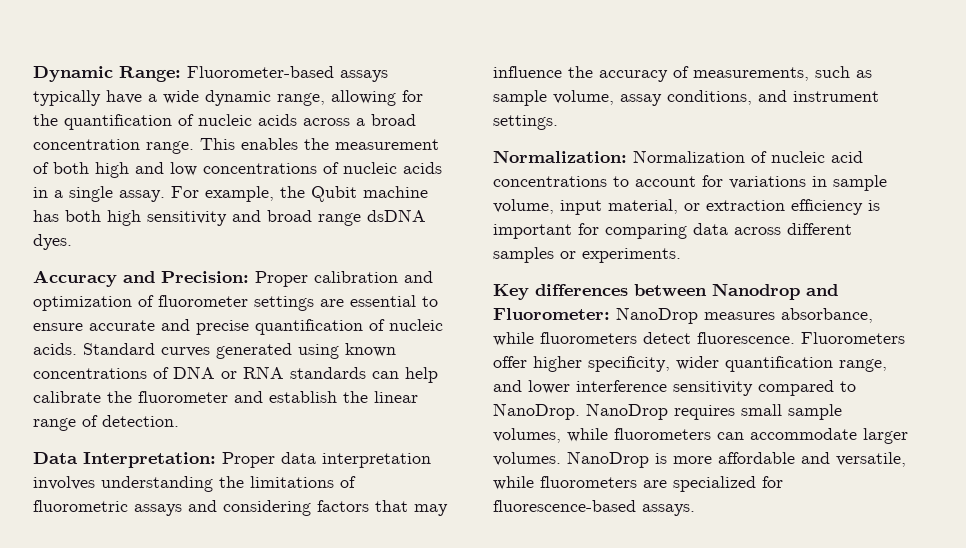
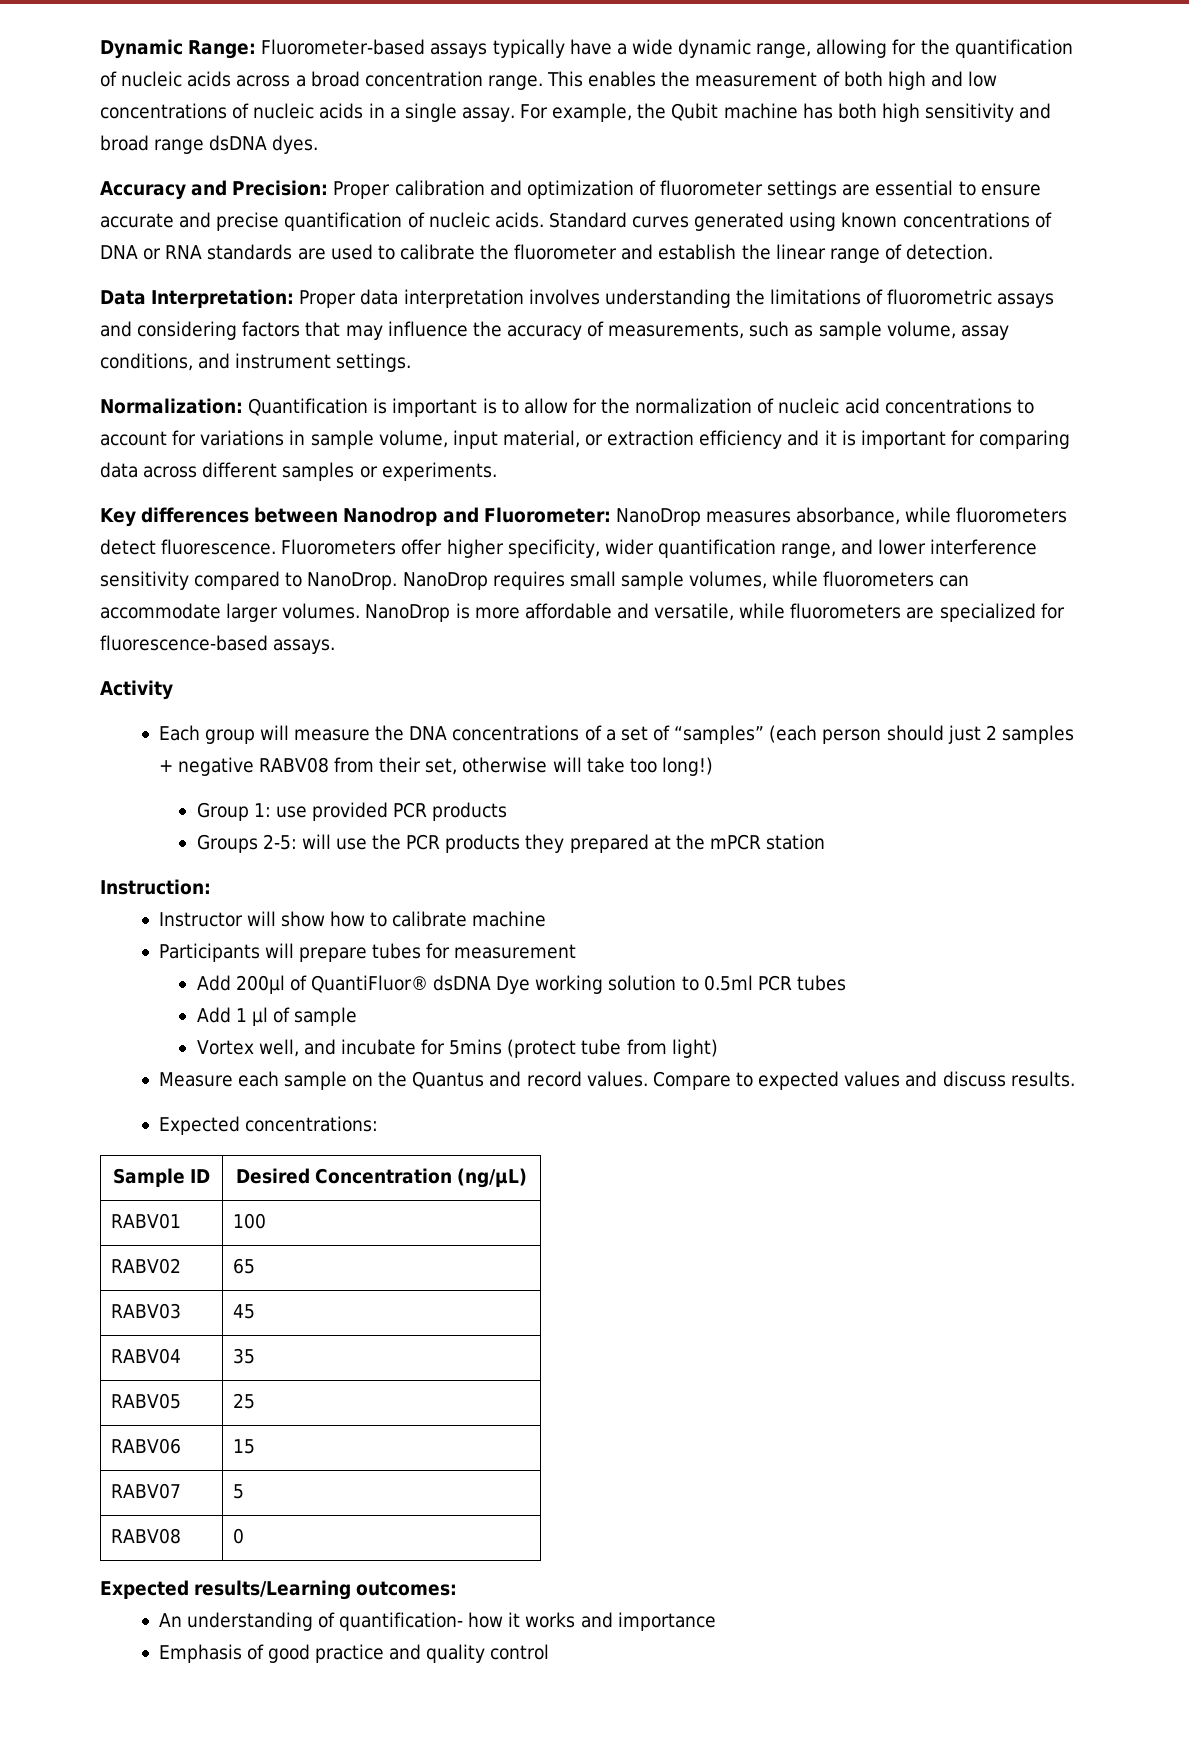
- Standard curves generated using known concentrations of DNA or RNA standards can help calibrate the fluorometer and establish the linear range of detection.
+ Standard curves generated using known concentrations of DNA or RNA standards are used to calibrate the fluorometer and establish the linear range of detection.
- Normalization: Normalization of nucleic acid concentrations to account for variations in sample volume, input material, or extraction efficiency is important for comparing data across different samples or experiments.
+ Normalization: Quantification is important is to allow for the normalization of nucleic acid concentrations to account for variations in sample volume, input material, or extraction efficiency and it is important for comparing data across different samples or experiments.
+ Activity
+ Each group will measure the DNA concentrations of a set of “samples” (each person should just 2 samples + negative RABV08 from their set, otherwise will take too long!)
+ Group 1: use provided PCR products
+ Groups 2-5: will use the PCR products they prepared at the mPCR station
+ Instruction:
+ Instructor will show how to calibrate machine
+ Participants will prepare tubes for measurement
+ Add 200µl of QuantiFluor® dsDNA Dye working solution to 0.5ml PCR tubes
+ Add 1 µl of sample
+ Vortex well, and incubate for 5mins (protect tube from light)
+ Measure each sample on the Quantus and record values. Compare to expected values and discuss results.
+ Expected concentrations:
+ Sample ID | Desired Concentration (ng/µL)
+ RABV01 | 100
+ RABV02 | 65
+ RABV03 | 45
+ RABV04 | 35
+ RABV05 | 25
+ RABV06 | 15
+ RABV07 | 5
+ RABV08 | 0
+ Expected results/Learning outcomes:
+ An understanding of quantification- how it works and importance
+ Emphasis of good practice and quality control

